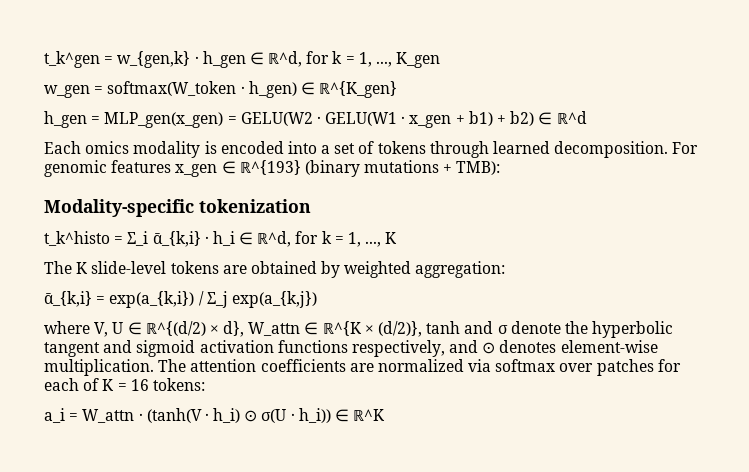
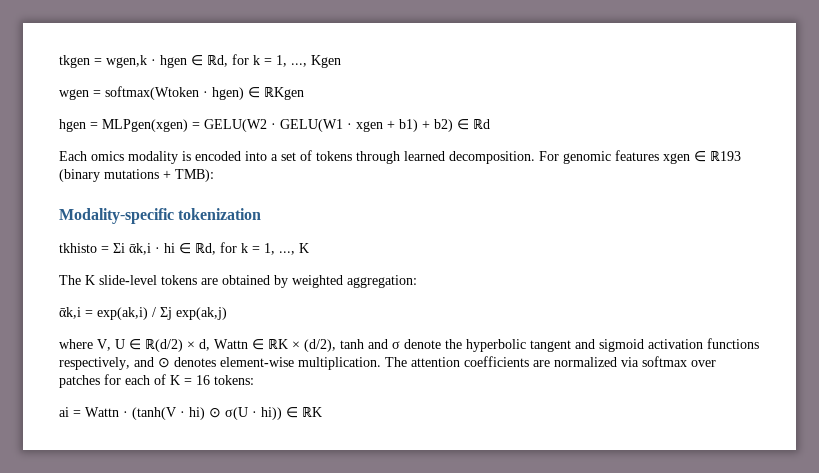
- t_k^gen = w_{gen,k} · h_gen ∈ ℝ^d, for k = 1, ..., K_gen
- w_gen = softmax(W_token · h_gen) ∈ ℝ^{K_gen}
- h_gen = MLP_gen(x_gen) = GELU(W2 · GELU(W1 · x_gen + b1) + b2) ∈ ℝ^d
+ tkgen = wgen,k · hgen ∈ ℝd, for k = 1, ..., Kgen
+ wgen = softmax(Wtoken · hgen) ∈ ℝKgen
+ hgen = MLPgen(xgen) = GELU(W2 · GELU(W1 · xgen + b1) + b2) ∈ ℝd
- For genomic features x_gen ∈ ℝ^{193} (binary mutations + TMB):
+ For genomic features xgen ∈ ℝ193 (binary mutations + TMB):
- t_k^histo = Σ_i ᾱ_{k,i} · h_i ∈ ℝ^d, for k = 1, ..., K
+ tkhisto = Σi ᾱk,i · hi ∈ ℝd, for k = 1, ..., K
- ᾱ_{k,i} = exp(a_{k,i}) / Σ_j exp(a_{k,j})
- where V, U ∈ ℝ^{(d/2) × d}, W_attn ∈ ℝ^{K × (d/2)}, tanh and σ denote the hyperbolic tangent and sigmoid activation functions respectively, and ⊙ denotes element-wise multiplication.
+ ᾱk,i = exp(ak,i) / Σj exp(ak,j)
+ where V, U ∈ ℝ(d/2) × d, Wattn ∈ ℝK × (d/2), tanh and σ denote the hyperbolic tangent and sigmoid activation functions respectively, and ⊙ denotes element-wise multiplication.
- a_i = W_attn · (tanh(V · h_i) ⊙ σ(U · h_i)) ∈ ℝ^K
+ ai = Wattn · (tanh(V · hi) ⊙ σ(U · hi)) ∈ ℝK

